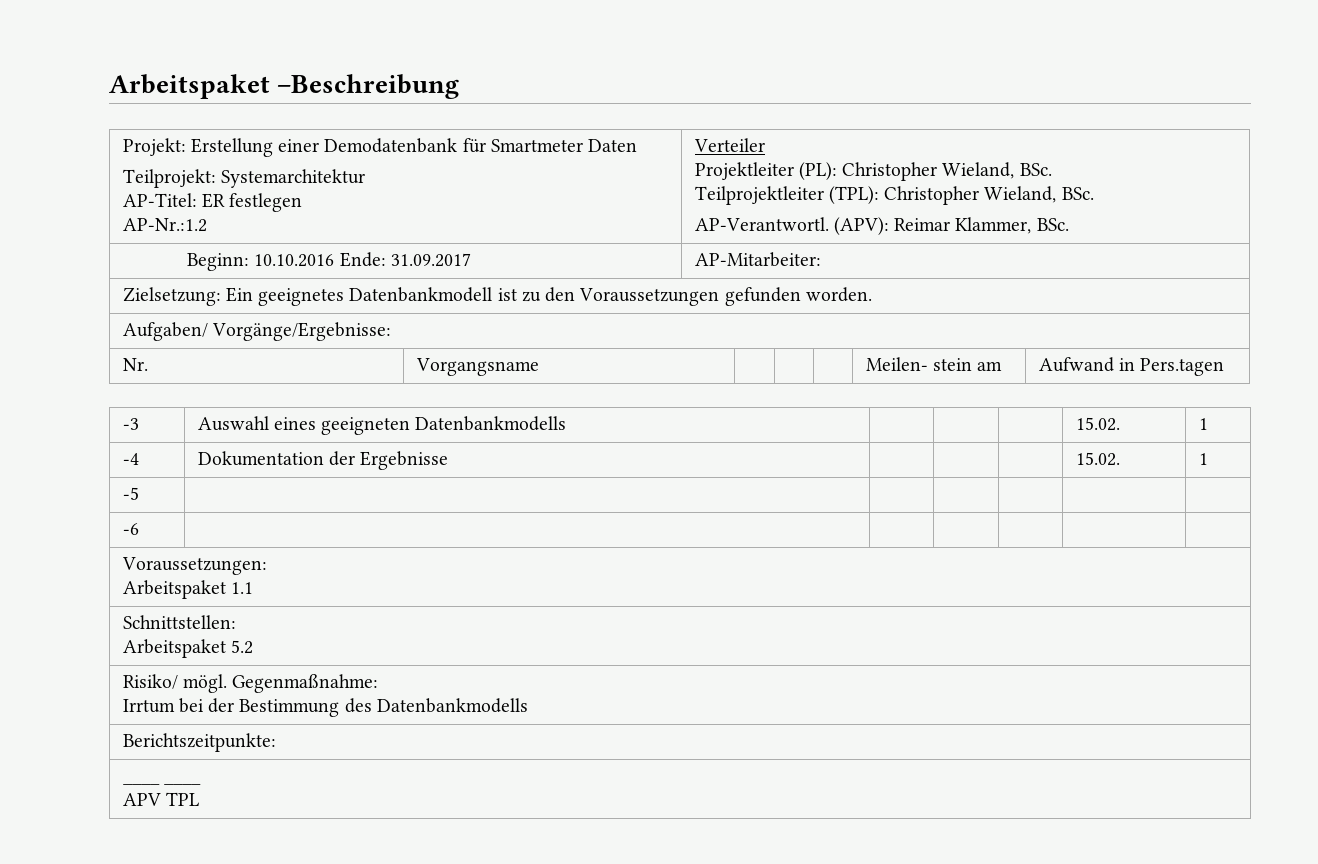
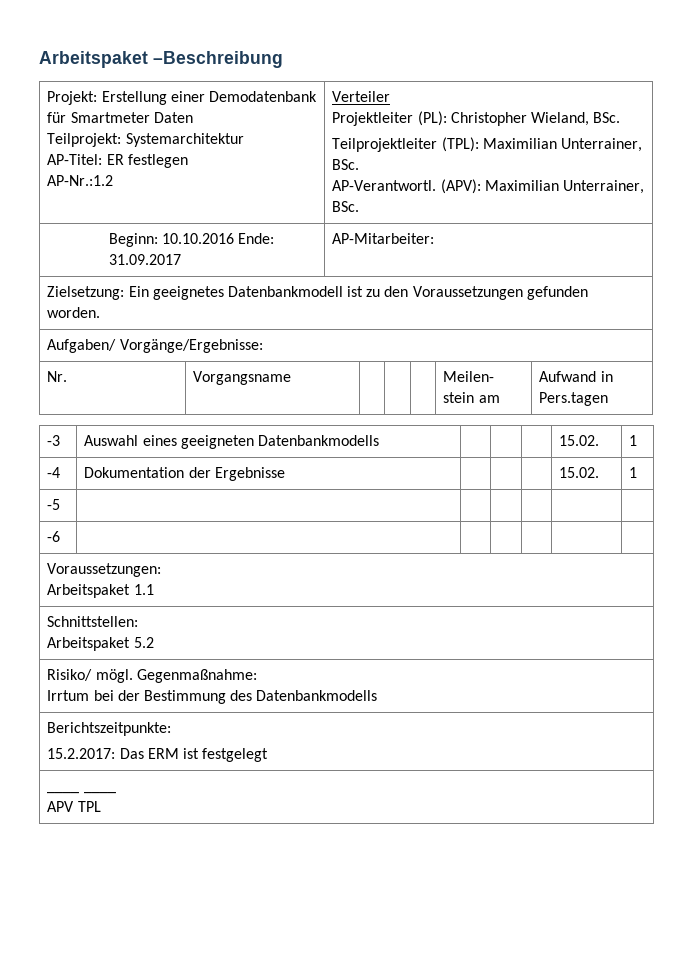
  Projekt: Erstellung einer Demodatenbank für Smartmeter Daten
  Teilprojekt: Systemarchitektur
  AP-Titel: ER festlegen
  AP-Nr.:1.2 | Verteiler
  Projektleiter (PL): Christopher Wieland, BSc.
- Teilprojektleiter (TPL): Christopher Wieland, BSc.
- AP-Verantwortl. (APV): Reimar Klammer, BSc.
+ Teilprojektleiter (TPL): Maximilian Unterrainer, BSc.
+ AP-Verantwortl. (APV): Maximilian Unterrainer, BSc.
  Berichtszeitpunkte:
+ 15.2.2017: Das ERM ist festgelegt

